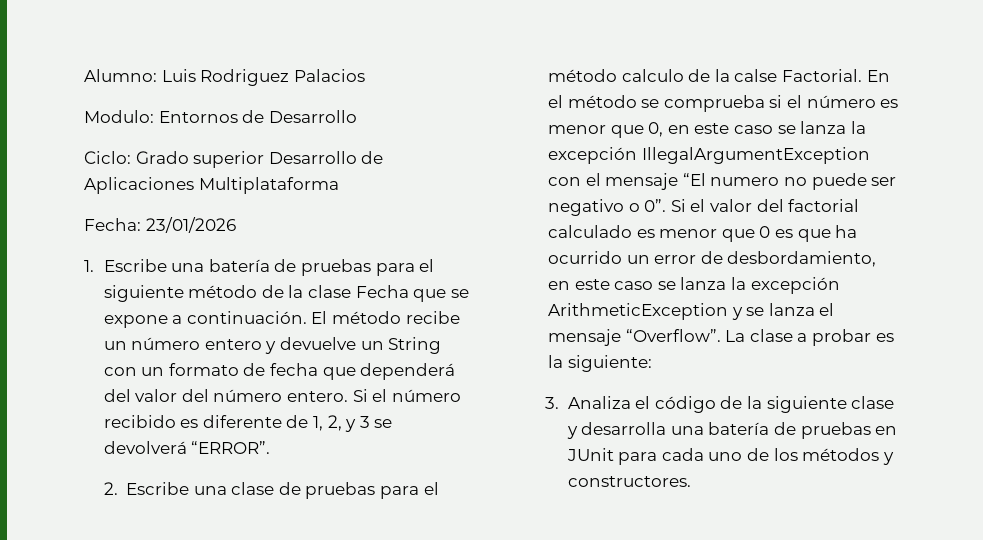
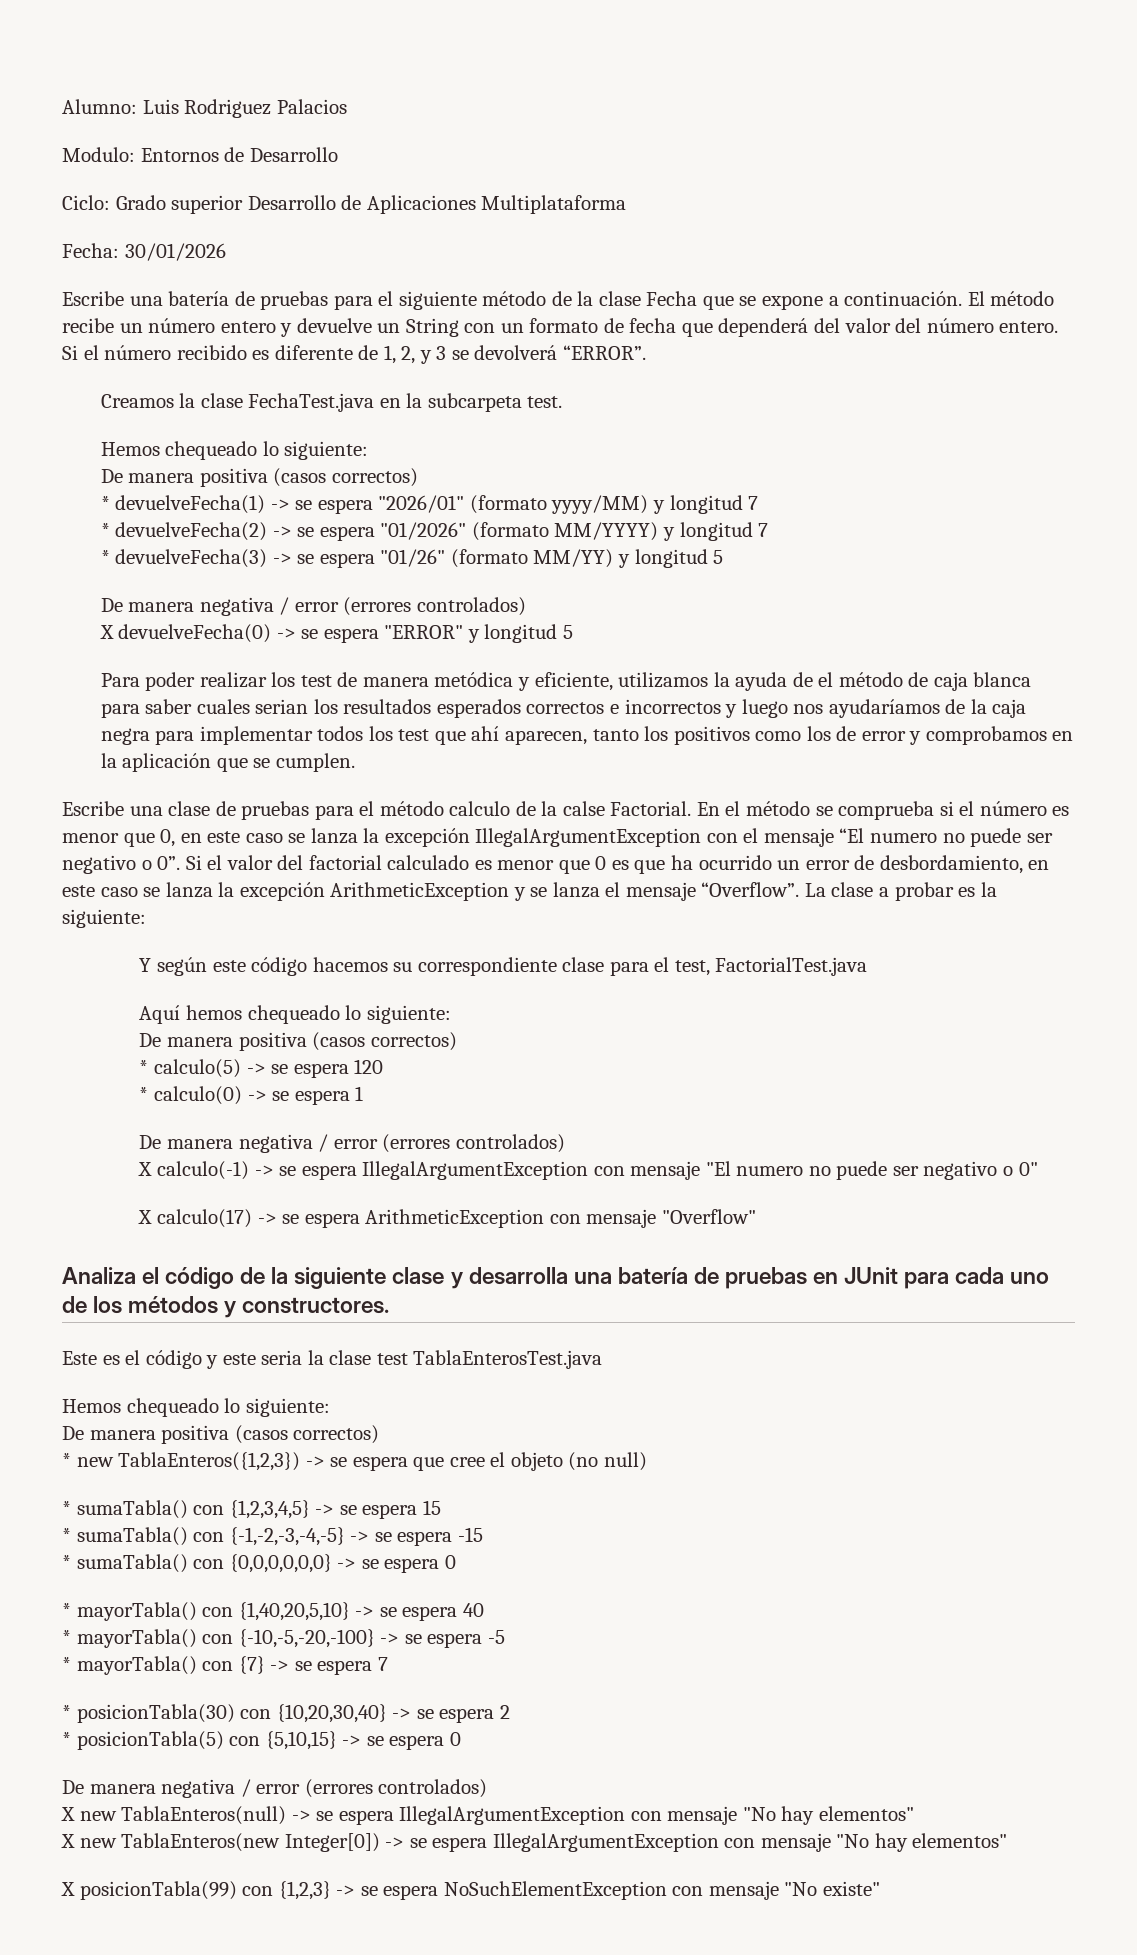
- Fecha: 23/01/2026
- 1. Escribe una batería de pruebas para el siguiente método de la clase Fecha que se expone a continuación.
+ Fecha: 30/01/2026
+ Escribe una batería de pruebas para el siguiente método de la clase Fecha que se expone a continuación.
- 2. Escribe una clase de pruebas para el método calculo de la calse Factorial.
+ Creamos la clase FechaTest.java en la subcarpeta test.
+ Hemos chequeado lo siguiente:
+ De manera positiva (casos correctos)
+ * devuelveFecha(1) -> se espera "2026/01" (formato yyyy/MM) y longitud 7
+ * devuelveFecha(2) -> se espera "01/2026" (formato MM/YYYY) y longitud 7
+ * devuelveFecha(3) -> se espera "01/26" (formato MM/YY) y longitud 5
+ De manera negativa / error (errores controlados)
+ X devuelveFecha(0) -> se espera "ERROR" y longitud 5
+ Para poder realizar los test de manera metódica y eficiente, utilizamos la ayuda de el método de caja blanca para saber cuales serian los resultados esperados correctos e incorrectos y luego nos ayudaríamos de la caja negra para implementar todos los test que ahí aparecen, tanto los positivos como los de error y comprobamos en la aplicación que se cumplen.
+ Escribe una clase de pruebas para el método calculo de la calse Factorial.
- 3. Analiza el código de la siguiente clase y desarrolla una batería de pruebas en JUnit para cada uno de los métodos y constructores.
+ Y según este código hacemos su correspondiente clase para el test, FactorialTest.java
+ Aquí hemos chequeado lo siguiente:
+ De manera positiva (casos correctos)
+ * calculo(5) -> se espera 120
+ * calculo(0) -> se espera 1
+ De manera negativa / error (errores controlados)
+ X calculo(-1) -> se espera IllegalArgumentException con mensaje "El numero no puede ser negativo o 0"
+ X calculo(17) -> se espera ArithmeticException con mensaje "Overflow"
+ Analiza el código de la siguiente clase y desarrolla una batería de pruebas en JUnit para cada uno de los métodos y constructores.
+ Este es el código y este seria la clase test TablaEnterosTest.java
+ Hemos chequeado lo siguiente:
+ De manera positiva (casos correctos)
+ * new TablaEnteros({1,2,3}) -> se espera que cree el objeto (no null)
+ * sumaTabla() con {1,2,3,4,5} -> se espera 15
+ * sumaTabla() con {-1,-2,-3,-4,-5} -> se espera -15
+ * sumaTabla() con {0,0,0,0,0,0} -> se espera 0
+ * mayorTabla() con {1,40,20,5,10} -> se espera 40
+ * mayorTabla() con {-10,-5,-20,-100} -> se espera -5
+ * mayorTabla() con {7} -> se espera 7
+ * posicionTabla(30) con {10,20,30,40} -> se espera 2
+ * posicionTabla(5) con {5,10,15} -> se espera 0
+ De manera negativa / error (errores controlados)
+ X new TablaEnteros(null) -> se espera IllegalArgumentException con mensaje "No hay elementos"
+ X new TablaEnteros(new Integer[0]) -> se espera IllegalArgumentException con mensaje "No hay elementos"
+ X posicionTabla(99) con {1,2,3} -> se espera NoSuchElementException con mensaje "No existe"

